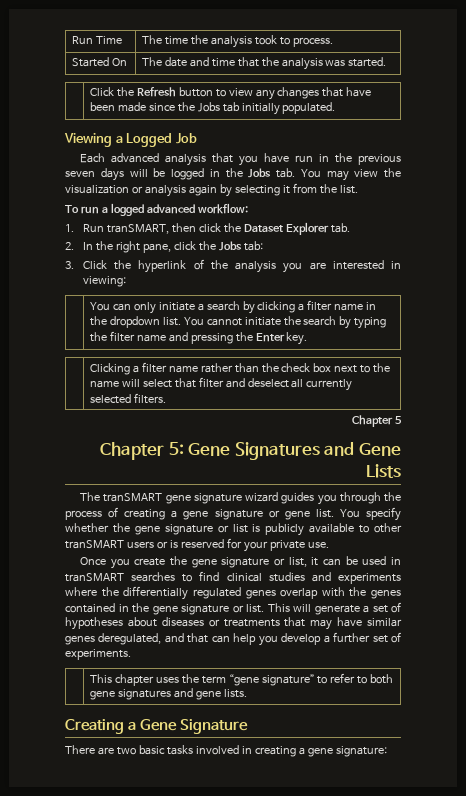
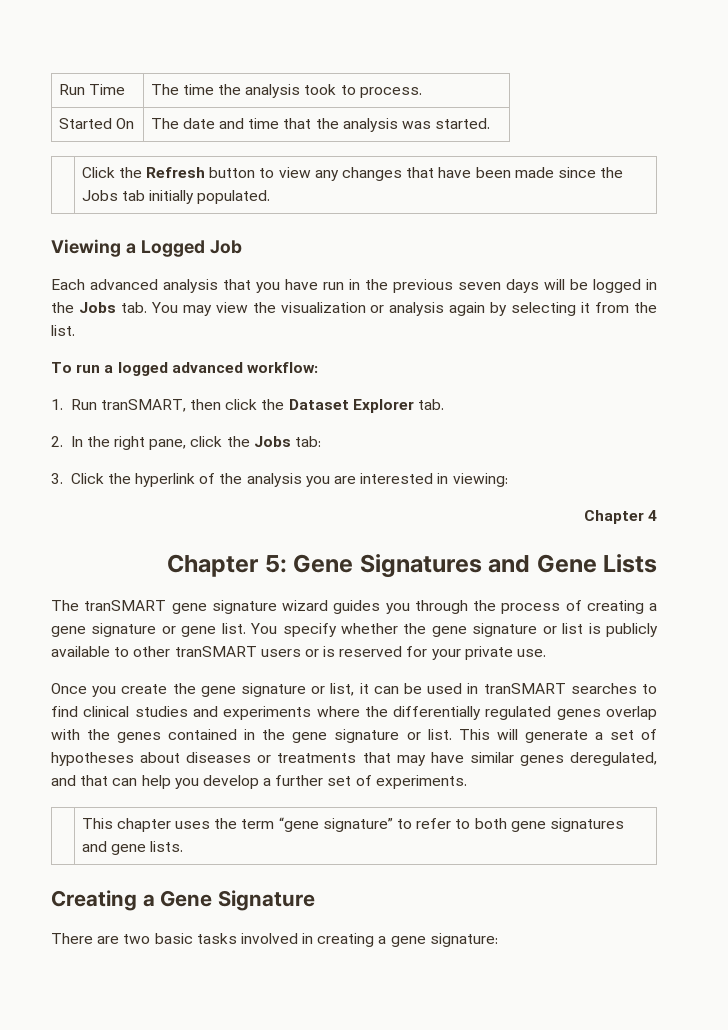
- | You can only initiate a search by clicking a filter name in the dropdown list. You cannot initiate the search by typing the filter name and pressing the Enter key.
- | Clicking a filter name rather than the check box next to the name will select that filter and deselect all currently selected filters.
- Chapter 5
+ Chapter 4

